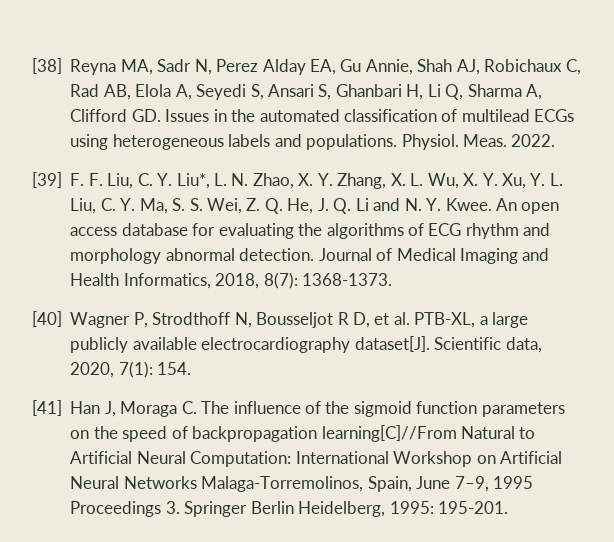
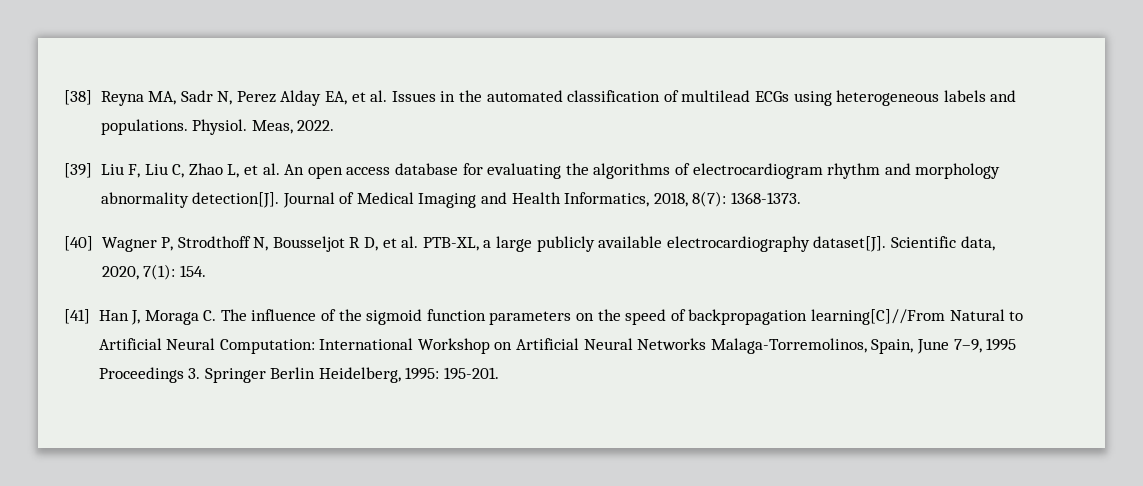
- [38] Reyna MA, Sadr N, Perez Alday EA, Gu Annie, Shah AJ, Robichaux C, Rad AB, Elola A, Seyedi S, Ansari S, Ghanbari H, Li Q, Sharma A, Clifford GD. Issues in the automated classification of multilead ECGs using heterogeneous labels and populations.
+ [38] Reyna MA, Sadr N, Perez Alday EA, et al. Issues in the automated classification of multilead ECGs using heterogeneous labels and populations.
- Meas. 2022.
+ Meas, 2022.
- [39] F. F. Liu, C. Y. Liu*, L. N. Zhao, X. Y. Zhang, X. L. Wu, X. Y. Xu, Y. L. Liu, C. Y. Ma, S. S. Wei, Z. Q. He, J. Q. Li and N. Y. Kwee. An open access database for evaluating the algorithms of ECG rhythm and morphology abnormal detection.
+ [39] Liu F, Liu C, Zhao L, et al. An open access database for evaluating the algorithms of electrocardiogram rhythm and morphology abnormality detection[J].

